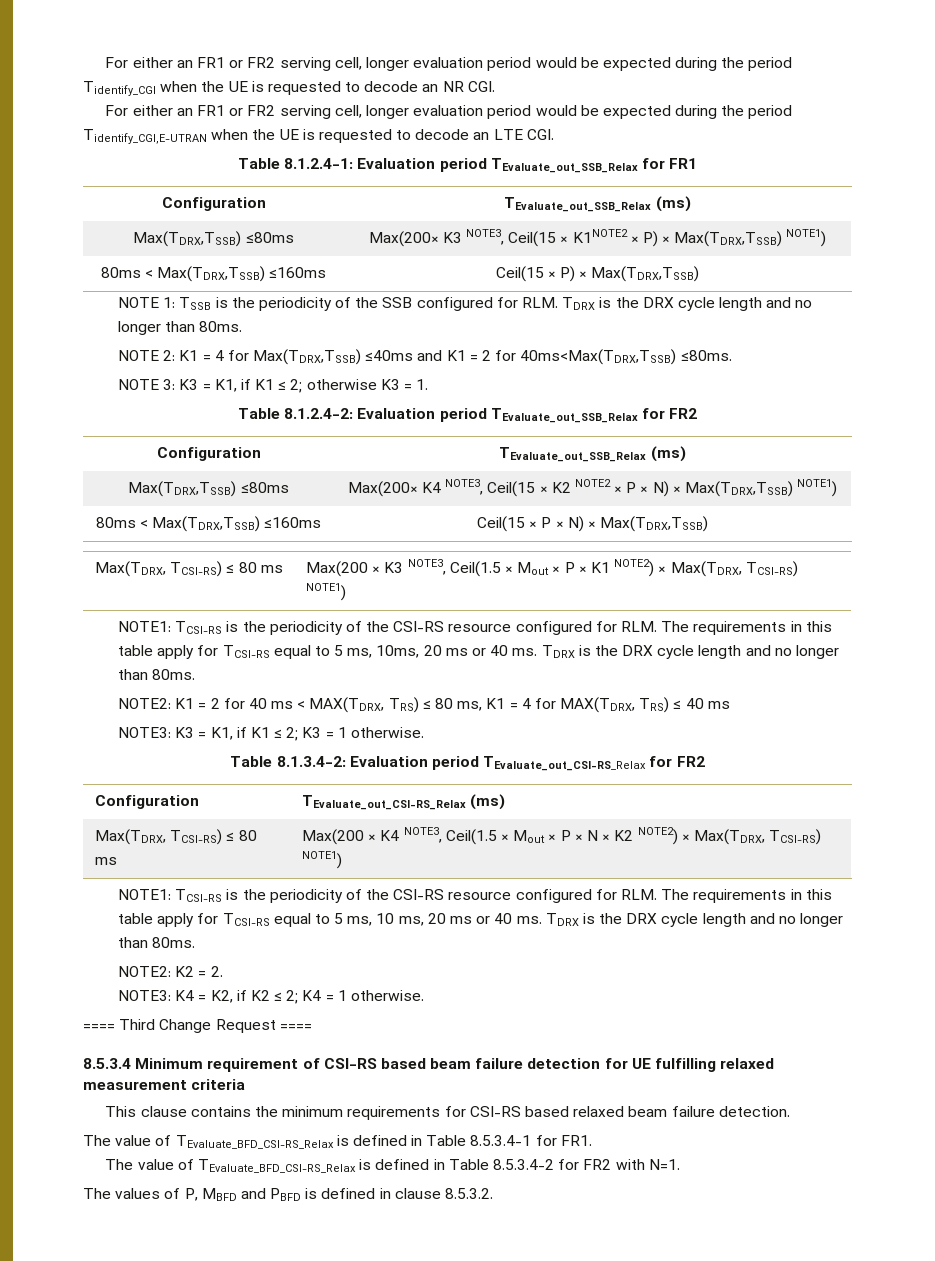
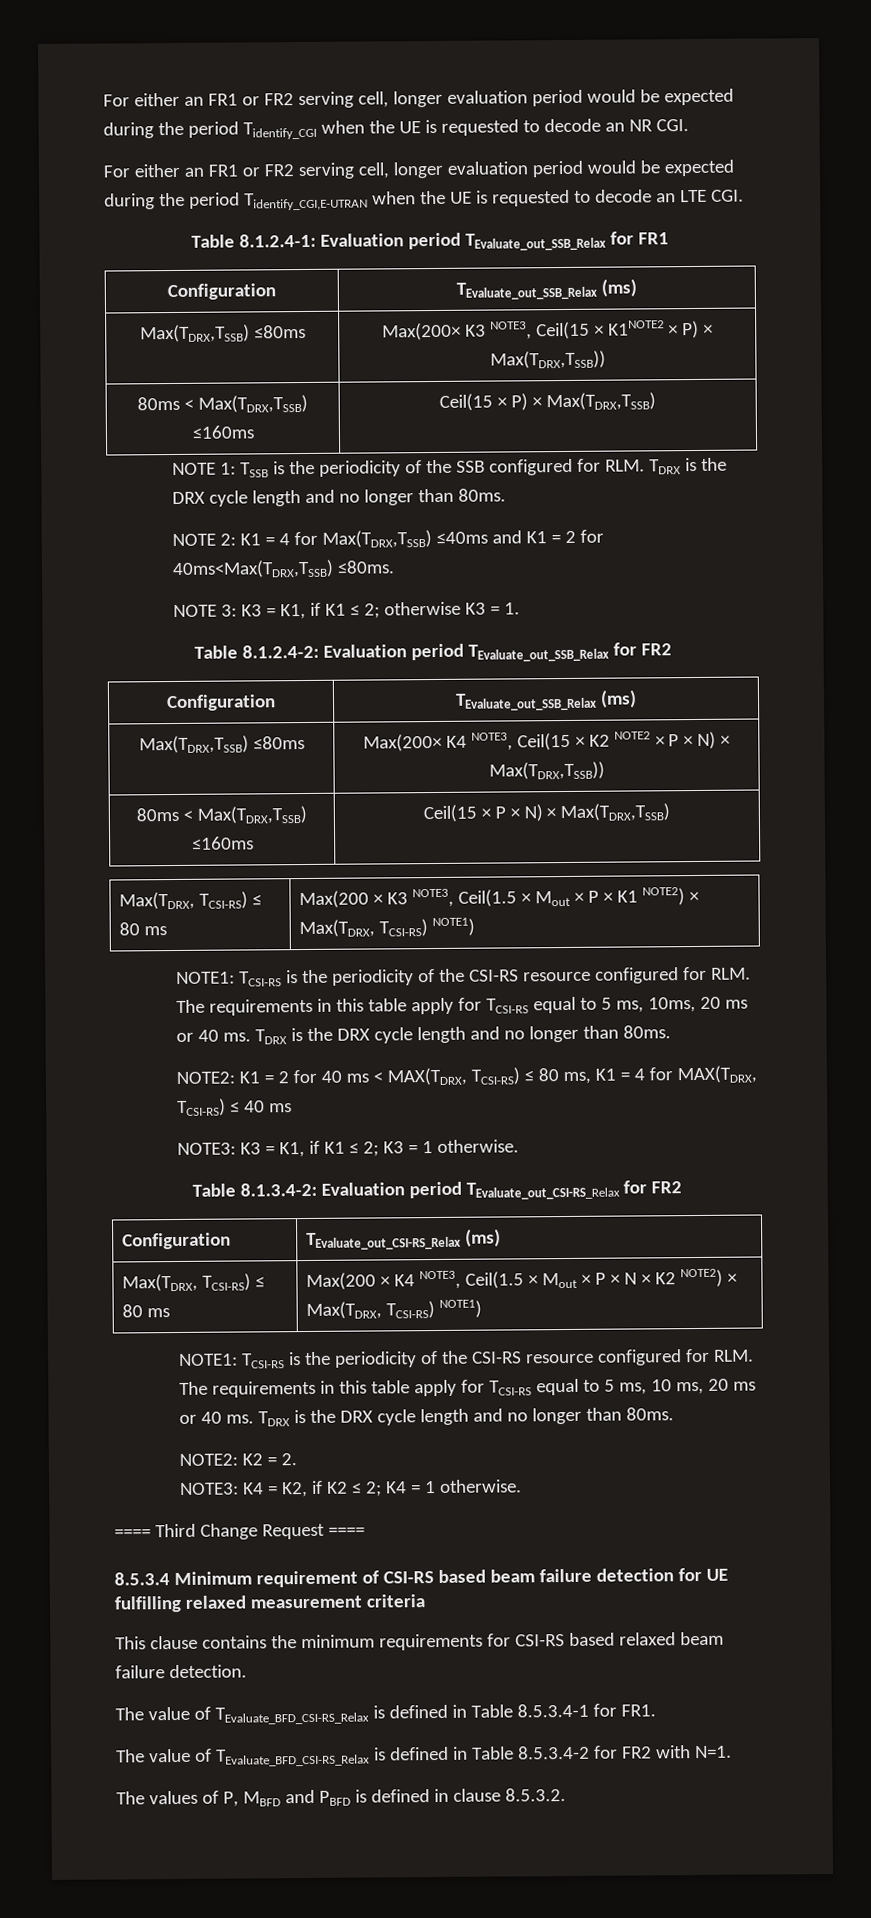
- Max(TDRX,TSSB) ≤80ms | Max(200× K3 NOTE3, Ceil(15 × K1NOTE2 × P) × Max(TDRX,TSSB) NOTE1)
+ Max(TDRX,TSSB) ≤80ms | Max(200× K3 NOTE3, Ceil(15 × K1NOTE2 × P) × Max(TDRX,TSSB))
- Max(TDRX,TSSB) ≤80ms | Max(200× K4 NOTE3, Ceil(15 × K2 NOTE2 × P × N) × Max(TDRX,TSSB) NOTE1)
+ Max(TDRX,TSSB) ≤80ms | Max(200× K4 NOTE3, Ceil(15 × K2 NOTE2 × P × N) × Max(TDRX,TSSB))
- NOTE2: K1 = 2 for 40 ms < MAX(TDRX, TRS) ≤ 80 ms, K1 = 4 for MAX(TDRX, TRS) ≤ 40 ms
+ NOTE2: K1 = 2 for 40 ms < MAX(TDRX, TCSI-RS) ≤ 80 ms, K1 = 4 for MAX(TDRX, TCSI-RS) ≤ 40 ms

